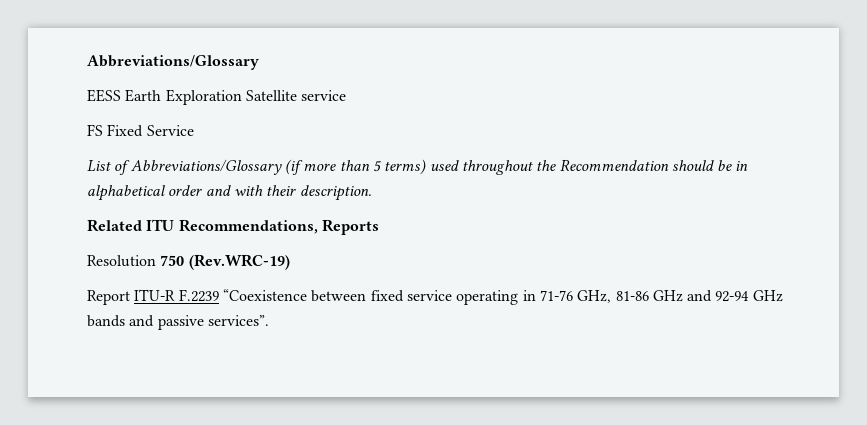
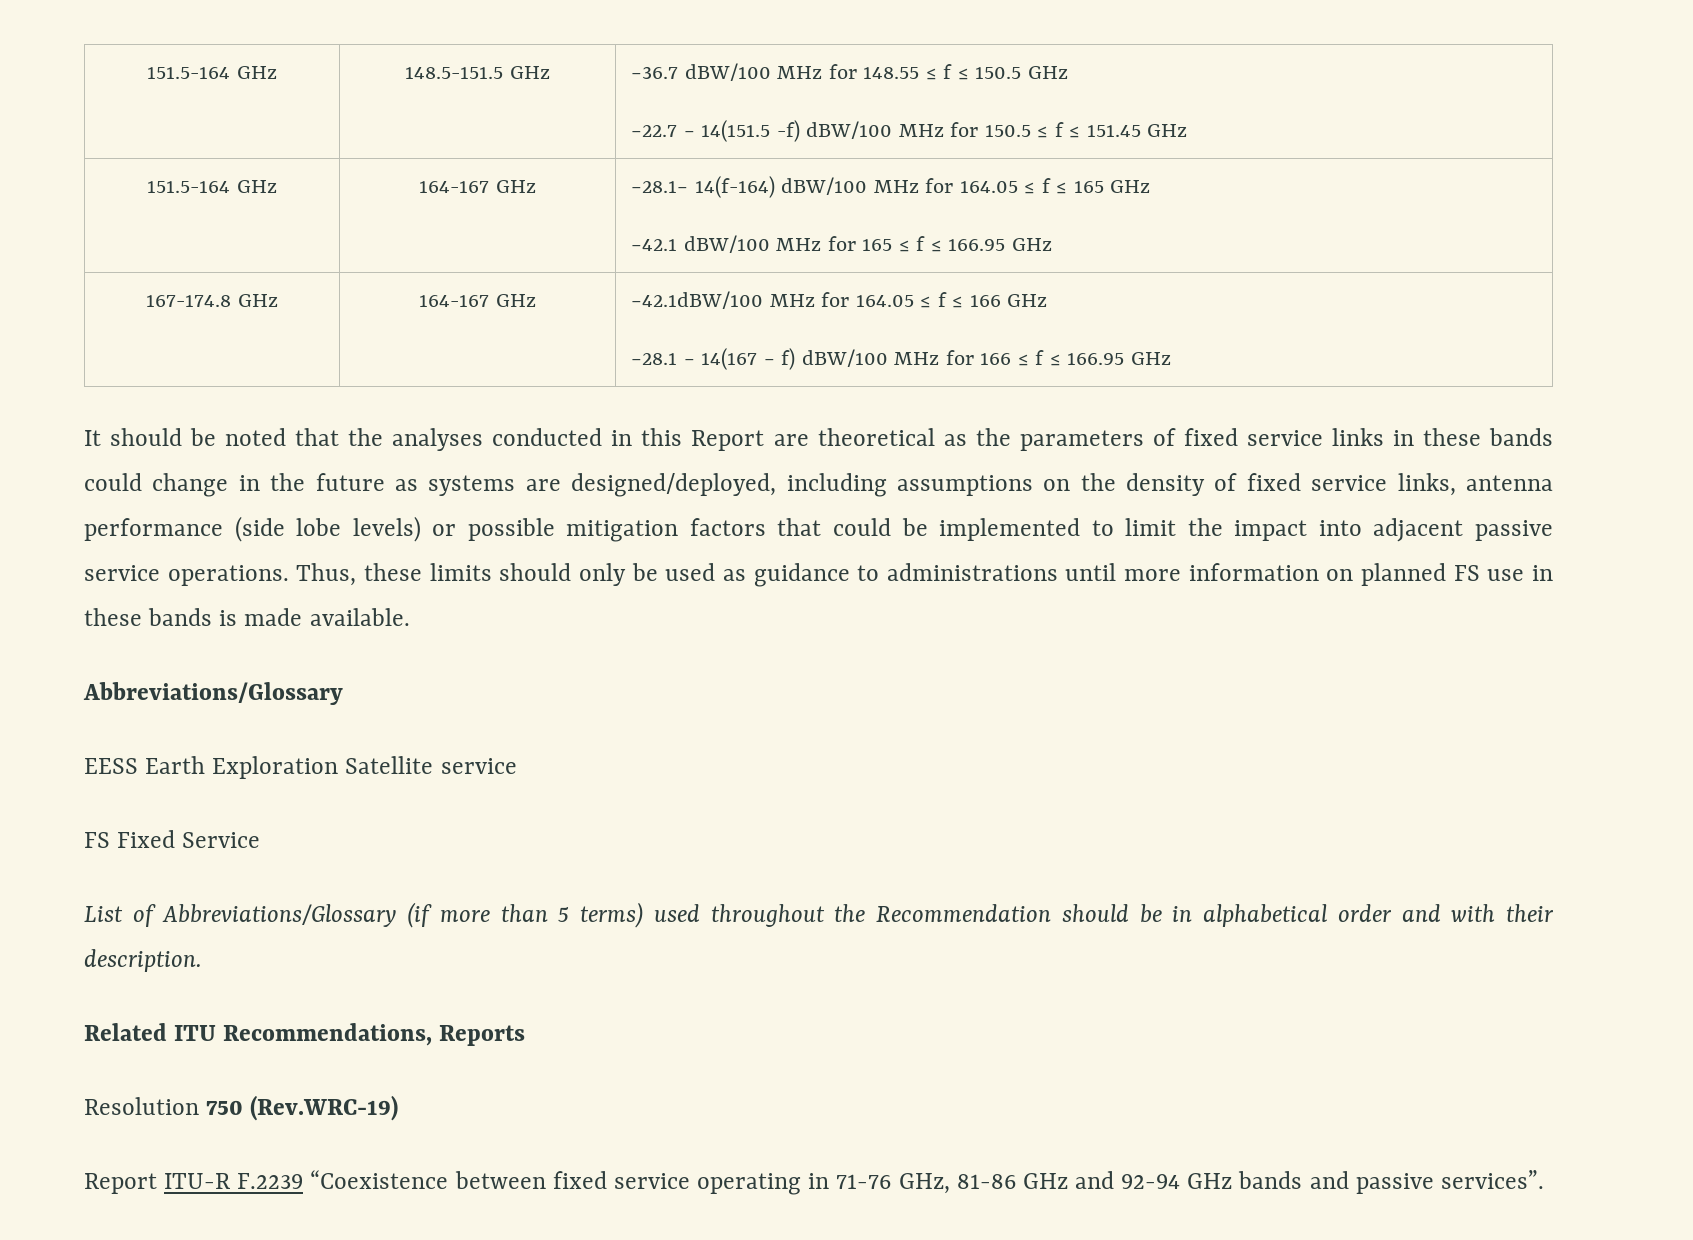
+ 151.5-164 GHz | 148.5-151.5 GHz | −36.7 dBW/100 MHz for 148.55 ≤ f ≤ 150.5 GHz
+ −22.7 − 14(151.5 -f) dBW/100 MHz for 150.5 ≤ f ≤ 151.45 GHz
+ 151.5-164 GHz | 164-167 GHz | −28.1− 14(f-164) dBW/100 MHz for 164.05 ≤ f ≤ 165 GHz
+ −42.1 dBW/100 MHz for 165 ≤ f ≤ 166.95 GHz
+ 167-174.8 GHz | 164-167 GHz | −42.1dBW/100 MHz for 164.05 ≤ f ≤ 166 GHz
+ −28.1 − 14(167 − f) dBW/100 MHz for 166 ≤ f ≤ 166.95 GHz
+ It should be noted that the analyses conducted in this Report are theoretical as the parameters of fixed service links in these bands could change in the future as systems are designed/deployed, including assumptions on the density of fixed service links, antenna performance (side lobe levels) or possible mitigation factors that could be implemented to limit the impact into adjacent passive service operations. Thus, these limits should only be used as guidance to administrations until more information on planned FS use in these bands is made available.

